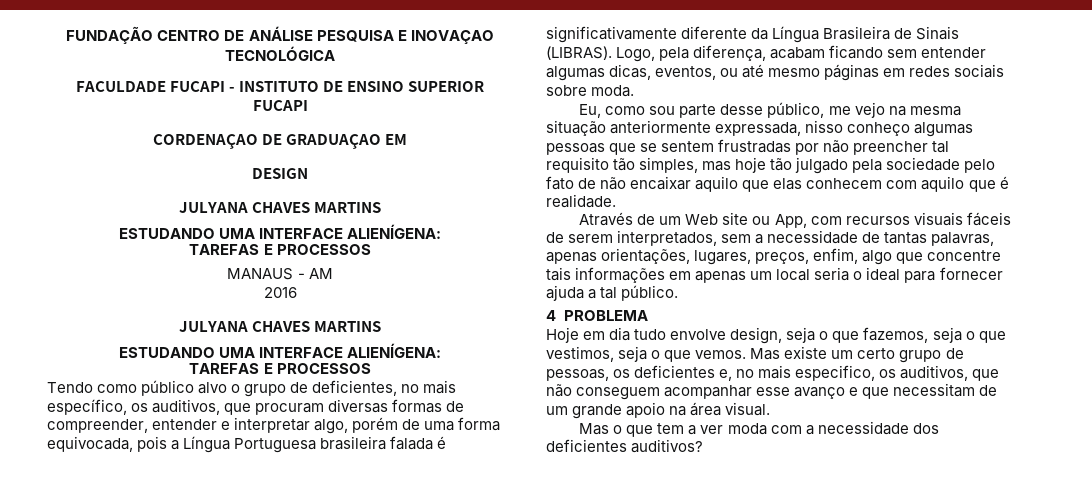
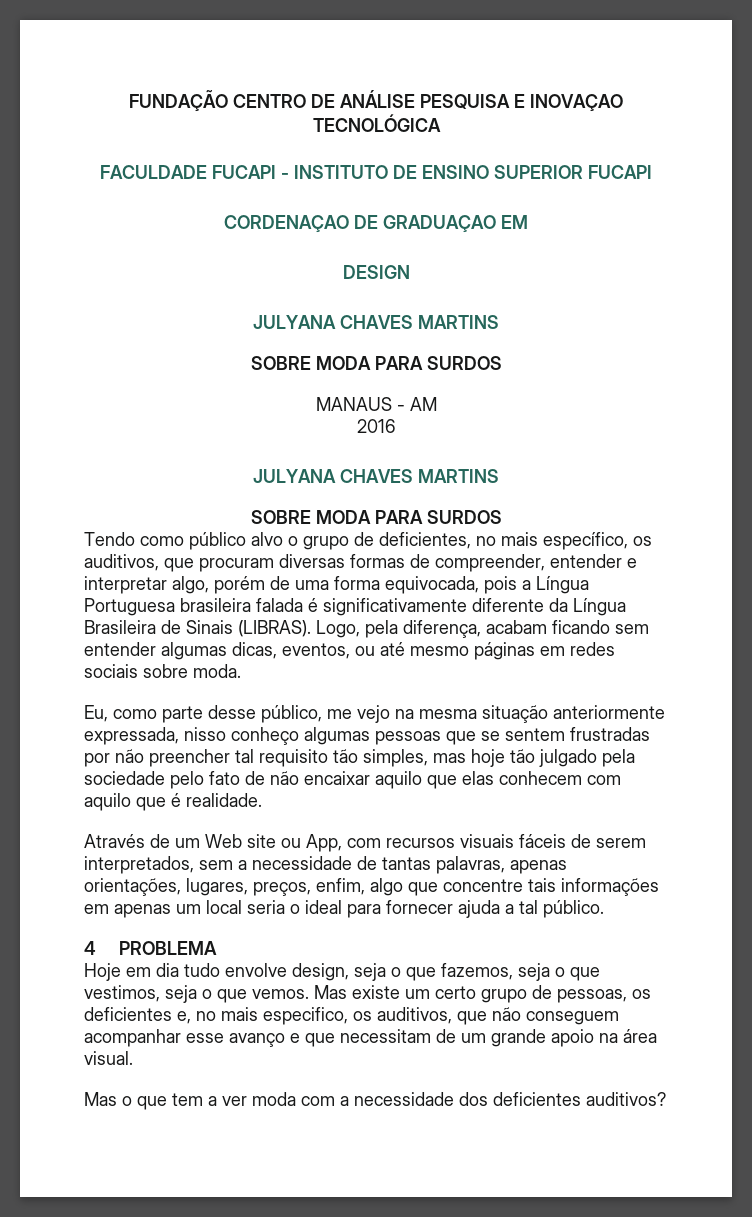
  DESIGN
  JULYANA CHAVES MARTINS
- ESTUDANDO UMA INTERFACE ALIENÍGENA:
- TAREFAS E PROCESSOS
+ SOBRE MODA PARA SURDOS
  2016
  JULYANA CHAVES MARTINS
- ESTUDANDO UMA INTERFACE ALIENÍGENA:
- TAREFAS E PROCESSOS
+ SOBRE MODA PARA SURDOS
- Eu, como sou parte desse público, me vejo na mesma situação anteriormente expressada, nisso conheço algumas pessoas que se sentem frustradas por não preencher tal requisito tão simples, mas hoje tão julgado pela sociedade pelo fato de não encaixar aquilo que elas conhecem com aquilo que é realidade.
+ Eu, como parte desse público, me vejo na mesma situação anteriormente expressada, nisso conheço algumas pessoas que se sentem frustradas por não preencher tal requisito tão simples, mas hoje tão julgado pela sociedade pelo fato de não encaixar aquilo que elas conhecem com aquilo que é realidade.

